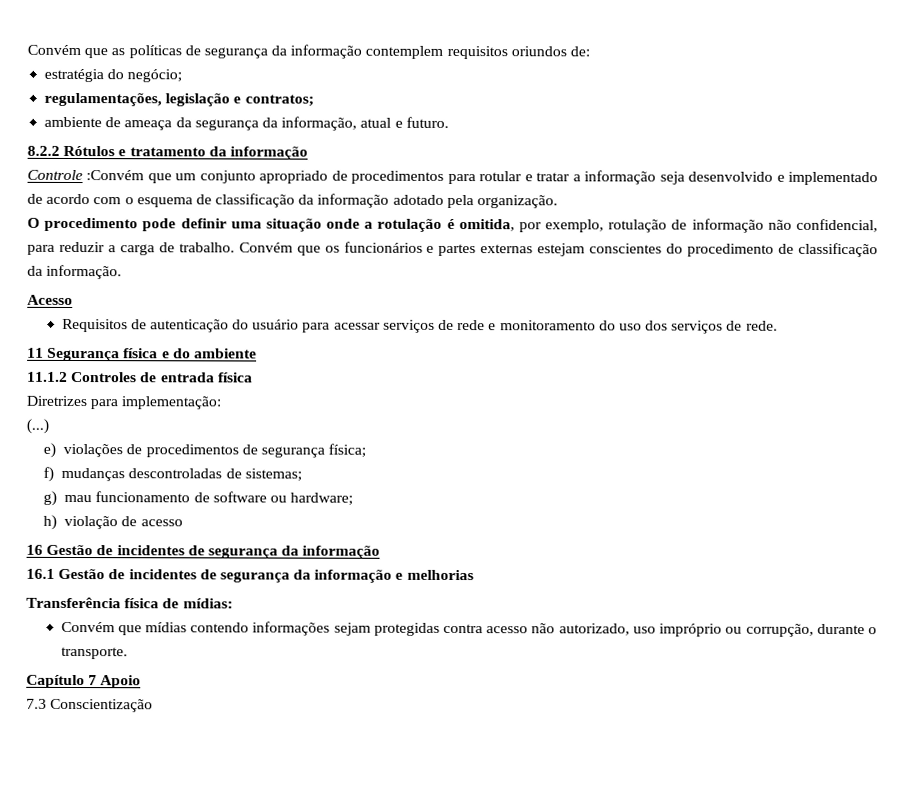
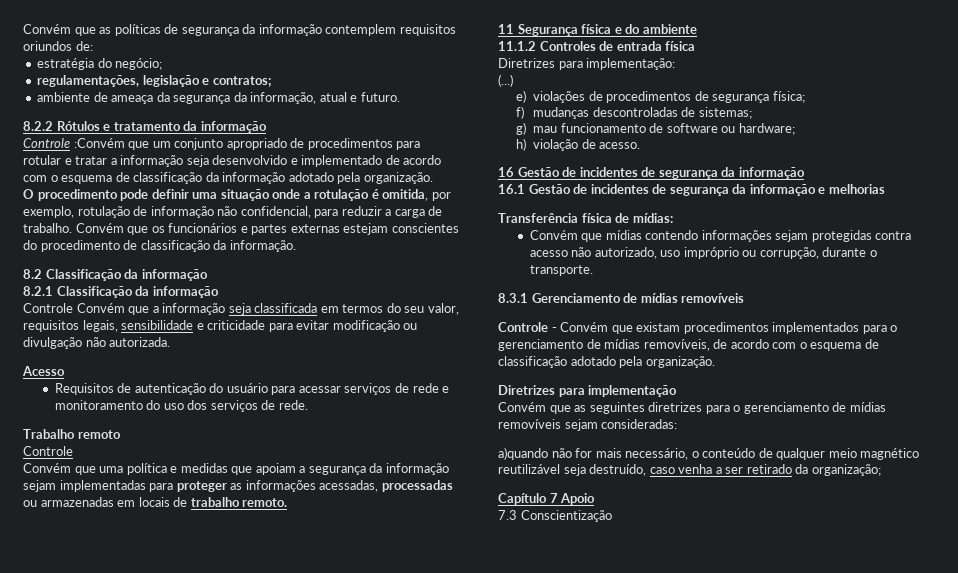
+ 8.2 Classificação da informação
+ 8.2.1 Classificação da informação
+ Controle Convém que a informação seja classificada em termos do seu valor, requisitos legais, sensibilidade e criticidade para evitar modificação ou divulgação não autorizada.
+ Trabalho remoto
+ Controle
+ Convém que uma política e medidas que apoiam a segurança da informação sejam implementadas para proteger as informações acessadas, processadas ou armazenadas em locais de trabalho remoto.
- h) violação de acesso
+ h) violação de acesso.
+ 8.3.1 Gerenciamento de mídias removíveis
+ Controle - Convém que existam procedimentos implementados para o gerenciamento de mídias removíveis, de acordo com o esquema de classificação adotado pela organização.
+ Diretrizes para implementação
+ Convém que as seguintes diretrizes para o gerenciamento de mídias removíveis sejam consideradas:
+ a)quando não for mais necessário, o conteúdo de qualquer meio magnético reutilizável seja destruído, caso venha a ser retirado da organização;

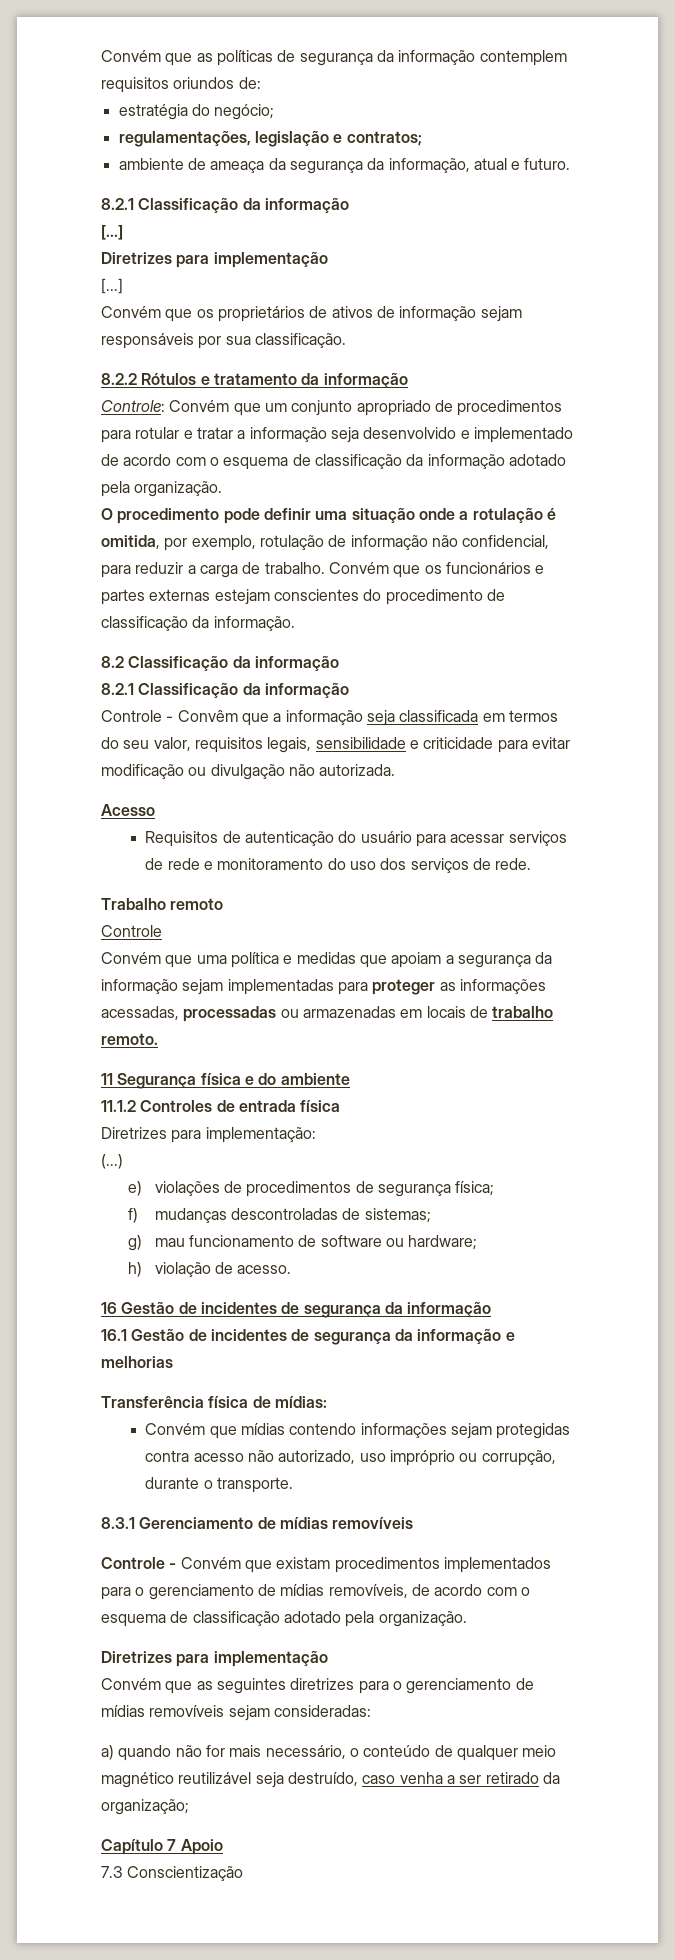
  ambiente de ameaça da segurança da informação, atual e futuro.
+ 8.2.1 Classificação da informação
+ [...]
+ Diretrizes para implementação
+ [...]
+ Convém que os proprietários de ativos de informação sejam responsáveis por sua classificação.
- Controle :Convém que um conjunto apropriado de procedimentos para rotular e tratar a informação seja desenvolvido e implementado de acordo com o esquema de classificação da informação adotado pela organização.
+ Controle: Convém que um conjunto apropriado de procedimentos para rotular e tratar a informação seja desenvolvido e implementado de acordo com o esquema de classificação da informação adotado pela organização.
- Controle Convém que a informação seja classificada em termos do seu valor, requisitos legais, sensibilidade e criticidade para evitar modificação ou divulgação não autorizada.
+ Controle - Convêm que a informação seja classificada em termos do seu valor, requisitos legais, sensibilidade e criticidade para evitar modificação ou divulgação não autorizada.
- a)quando não for mais necessário, o conteúdo de qualquer meio magnético reutilizável seja destruído, caso venha a ser retirado da organização;
+ a) quando não for mais necessário, o conteúdo de qualquer meio magnético reutilizável seja destruído, caso venha a ser retirado da organização;

